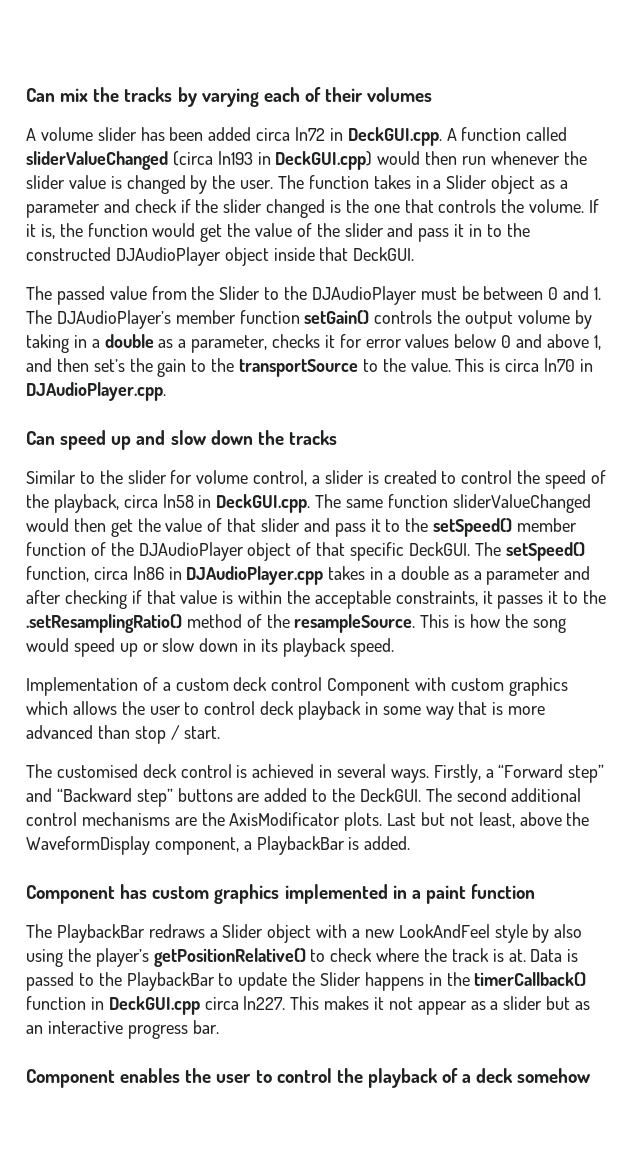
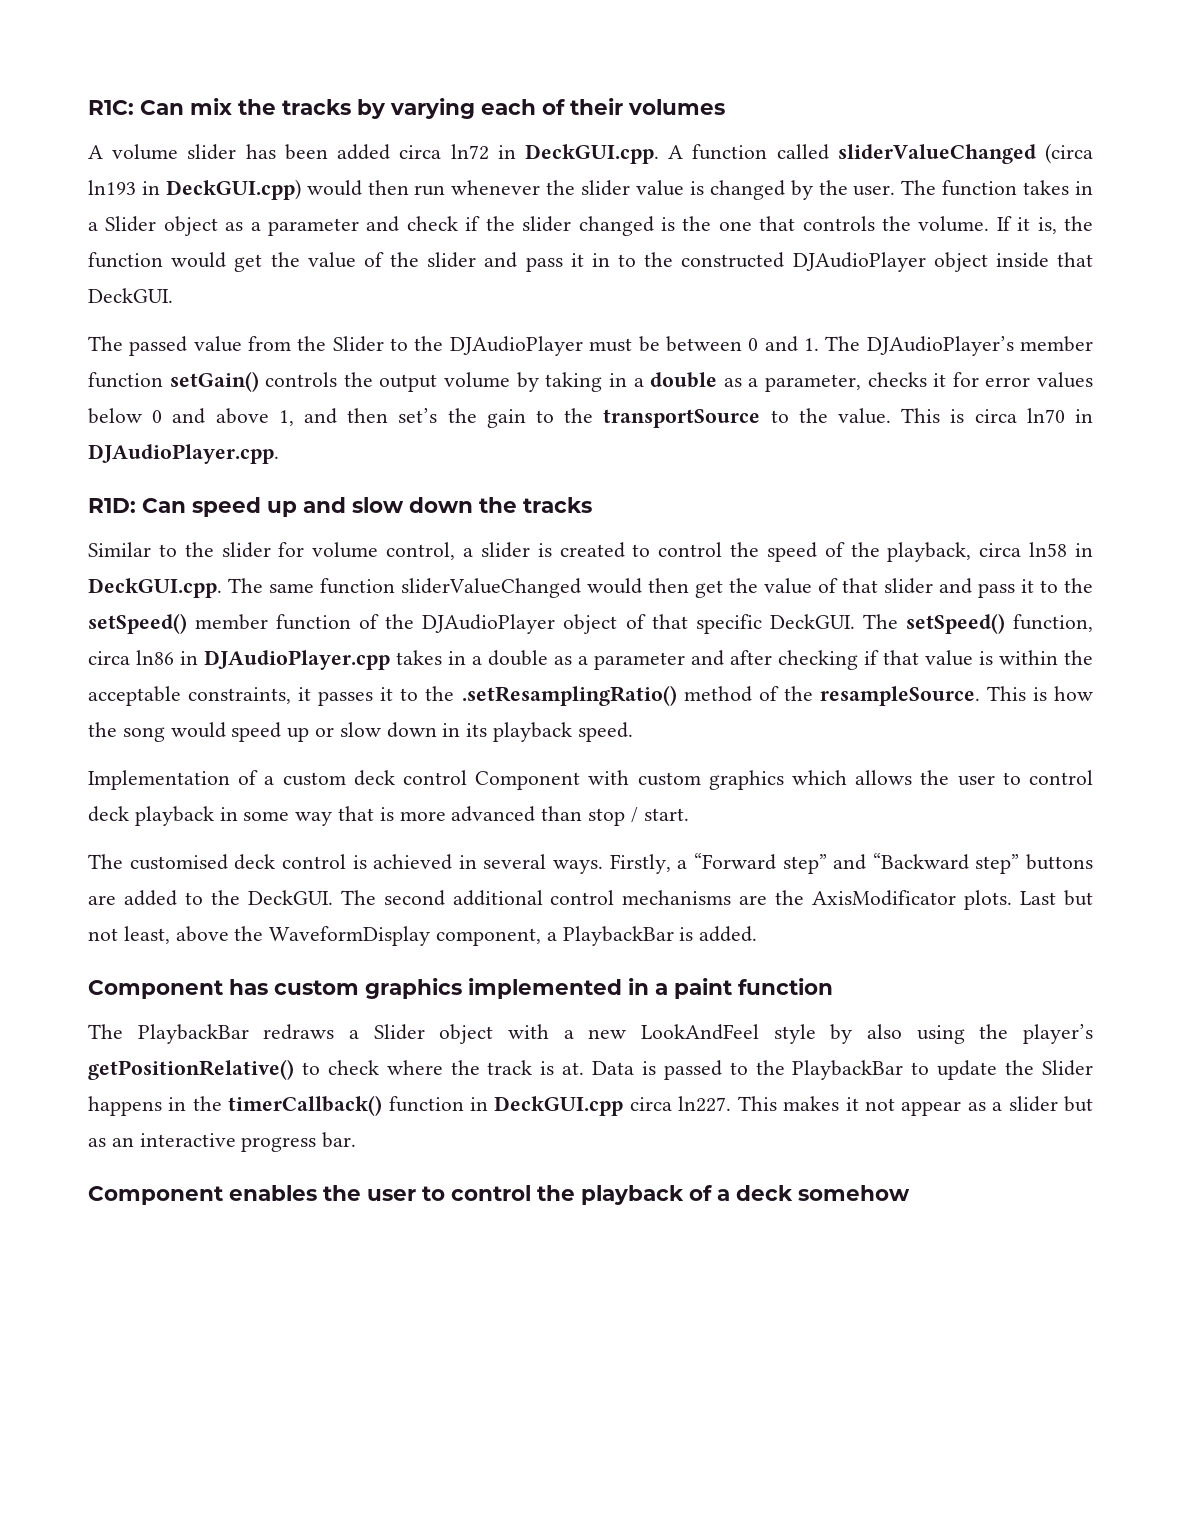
- Can mix the tracks by varying each of their volumes
+ R1C: Can mix the tracks by varying each of their volumes
- Can speed up and slow down the tracks
+ R1D: Can speed up and slow down the tracks

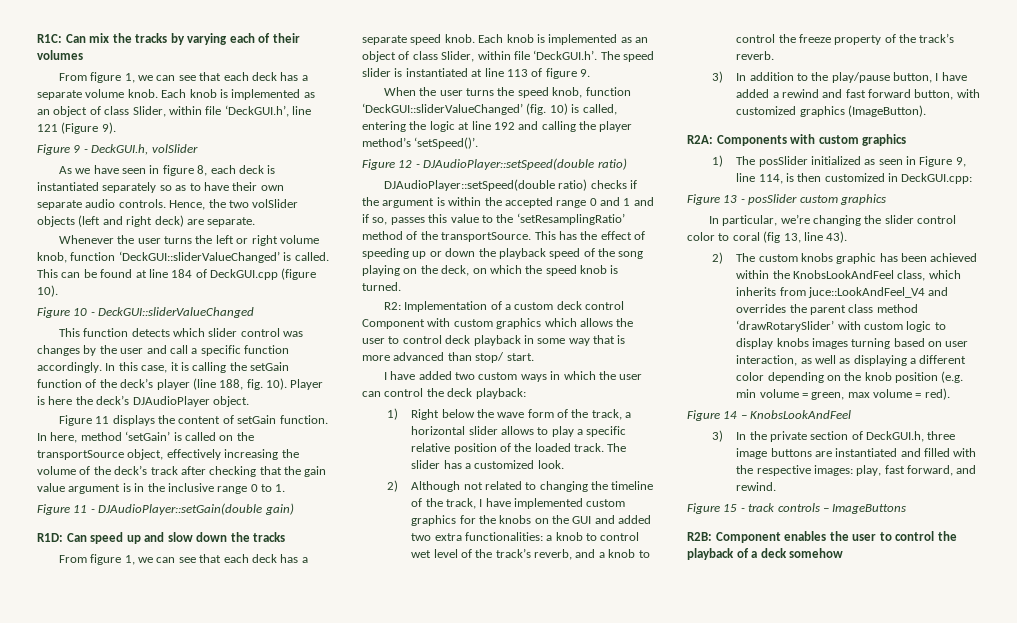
- A volume slider has been added circa ln72 in DeckGUI.cpp. A function called sliderValueChanged (circa ln193 in DeckGUI.cpp) would then run whenever the slider value is changed by the user. The function takes in a Slider object as a parameter and check if the slider changed is the one that controls the volume. If it is, the function would get the value of the slider and pass it in to the constructed DJAudioPlayer object inside that DeckGUI.
- The passed value from the Slider to the DJAudioPlayer must be between 0 and 1. The DJAudioPlayer’s member function setGain() controls the output volume by taking in a double as a parameter, checks it for error values below 0 and above 1, and then set’s the gain to the transportSource to the value. This is circa ln70 in DJAudioPlayer.cpp.
+ From figure 1, we can see that each deck has a separate volume knob. Each knob is implemented as an object of class Slider, within file ‘DeckGUI.h’, line 121 (Figure 9).
+ Figure 9 - DeckGUI.h, volSlider
+ As we have seen in figure 8, each deck is instantiated separately so as to have their own separate audio controls. Hence, the two volSlider objects (left and right deck) are separate.
+ Whenever the user turns the left or right volume knob, function ‘DeckGUI::sliderValueChanged’ is called. This can be found at line 184 of DeckGUI.cpp (figure 10).
+ Figure 10 - DeckGUI::sliderValueChanged
+ This function detects which slider control was changes by the user and call a specific function accordingly. In this case, it is calling the setGain function of the deck’s player (line 188, fig. 10). Player is here the deck’s DJAudioPlayer object.
+ Figure 11 displays the content of setGain function. In here, method ‘setGain’ is called on the transportSource object, effectively increasing the volume of the deck’s track after checking that the gain value argument is in the inclusive range 0 to 1.
+ Figure 11 - DJAudioPlayer::setGain(double gain)
- Similar to the slider for volume control, a slider is created to control the speed of the playback, circa ln58 in DeckGUI.cpp. The same function sliderValueChanged would then get the value of that slider and pass it to the setSpeed() member function of the DJAudioPlayer object of that specific DeckGUI. The setSpeed() function, circa ln86 in DJAudioPlayer.cpp takes in a double as a parameter and after checking if that value is within the acceptable constraints, it passes it to the .setResamplingRatio() method of the resampleSource. This is how the song would speed up or slow down in its playback speed.
- Implementation of a custom deck control Component with custom graphics which allows the user to control deck playback in some way that is more advanced than stop / start.
+ From figure 1, we can see that each deck has a separate speed knob. Each knob is implemented as an object of class Slider, within file ‘DeckGUI.h’. The speed slider is instantiated at line 113 of figure 9.
+ When the user turns the speed knob, function ‘DeckGUI::sliderValueChanged’ (fig. 10) is called, entering the logic at line 192 and calling the player method’s ‘setSpeed()’.
+ Figure 12 - DJAudioPlayer::setSpeed(double ratio)
+ DJAudioPlayer::setSpeed(double ratio) checks if the argument is within the accepted range 0 and 1 and if so, passes this value to the ‘setResamplingRatio’ method of the transportSource. This has the effect of speeding up or down the playback speed of the song playing on the deck, on which the speed knob is turned.
+ R2: Implementation of a custom deck control Component with custom graphics which allows the user to control deck playback in some way that is more advanced than stop/ start.
- The customised deck control is achieved in several ways. Firstly, a “Forward step” and “Backward step” buttons are added to the DeckGUI. The second additional control mechanisms are the AxisModificator plots. Last but not least, above the WaveformDisplay component, a PlaybackBar is added.
- Component has custom graphics implemented in a paint function
- The PlaybackBar redraws a Slider object with a new LookAndFeel style by also using the player’s getPositionRelative() to check where the track is at. Data is passed to the PlaybackBar to update the Slider happens in the timerCallback() function in DeckGUI.cpp circa ln227. This makes it not appear as a slider but as an interactive progress bar.
- Component enables the user to control the playback of a deck somehow
+ I have added two custom ways in which the user can control the deck playback:
+ 1) Right below the wave form of the track, a horizontal slider allows to play a specific relative position of the loaded track. The slider has a customized look.
+ 2) Although not related to changing the timeline of the track, I have implemented custom graphics for the knobs on the GUI and added two extra functionalities: a knob to control wet level of the track’s reverb, and a knob to control the freeze property of the track’s reverb.
+ 3) In addition to the play/pause button, I have added a rewind and fast forward button, with customized graphics (ImageButton).
+ R2A: Components with custom graphics
+ 1) The posSlider initialized as seen in Figure 9, line 114, is then customized in DeckGUI.cpp:
+ Figure 13 - posSlider custom graphics
+ In particular, we’re changing the slider control color to coral (fig 13, line 43).
+ 2) The custom knobs graphic has been achieved within the KnobsLookAndFeel class, which inherits from juce::LookAndFeel_V4 and overrides the parent class method ‘drawRotarySlider’ with custom logic to display knobs images turning based on user interaction, as well as displaying a different color depending on the knob position (e.g. min volume = green, max volume = red).
+ Figure 14 – KnobsLookAndFeel
+ 3) In the private section of DeckGUI.h, three image buttons are instantiated and filled with the respective images: play, fast forward, and rewind.
+ Figure 15 - track controls – ImageButtons
+ R2B: Component enables the user to control the playback of a deck somehow

